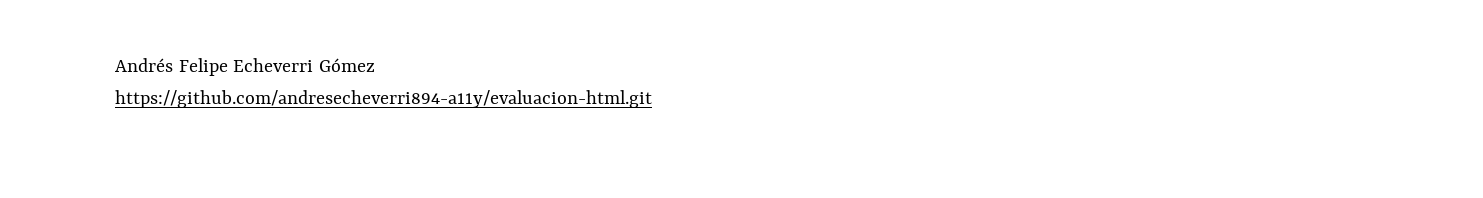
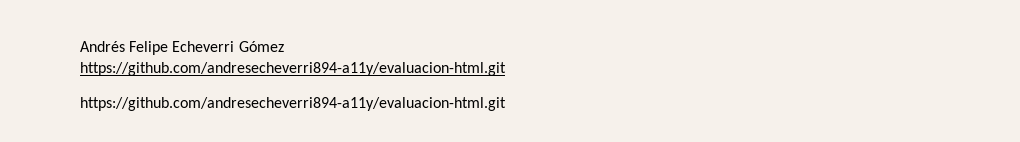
  Andrés Felipe Echeverri Gómez
+ https://github.com/andresecheverri894-a11y/evaluacion-html.git

